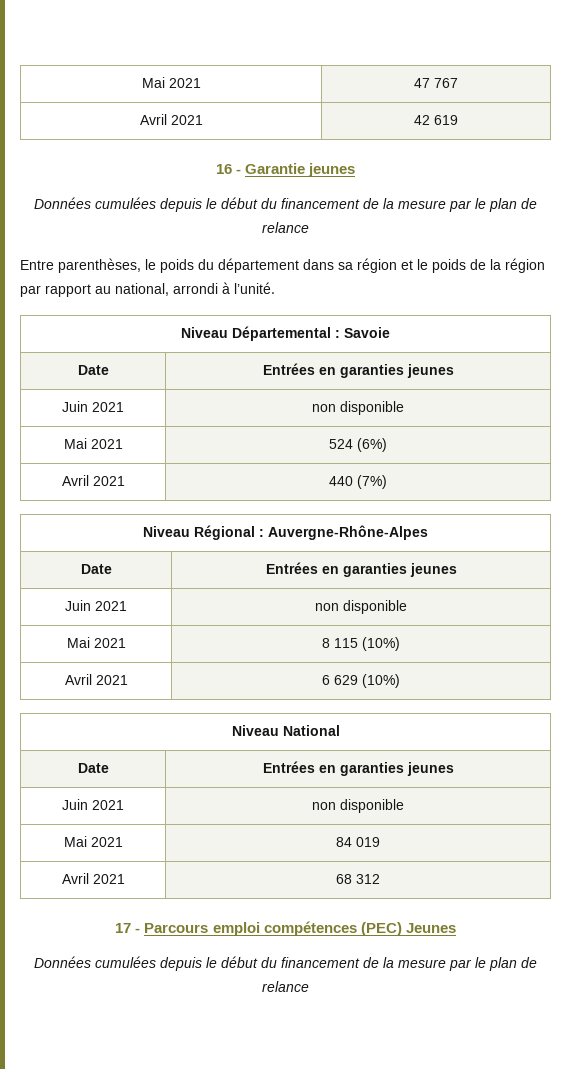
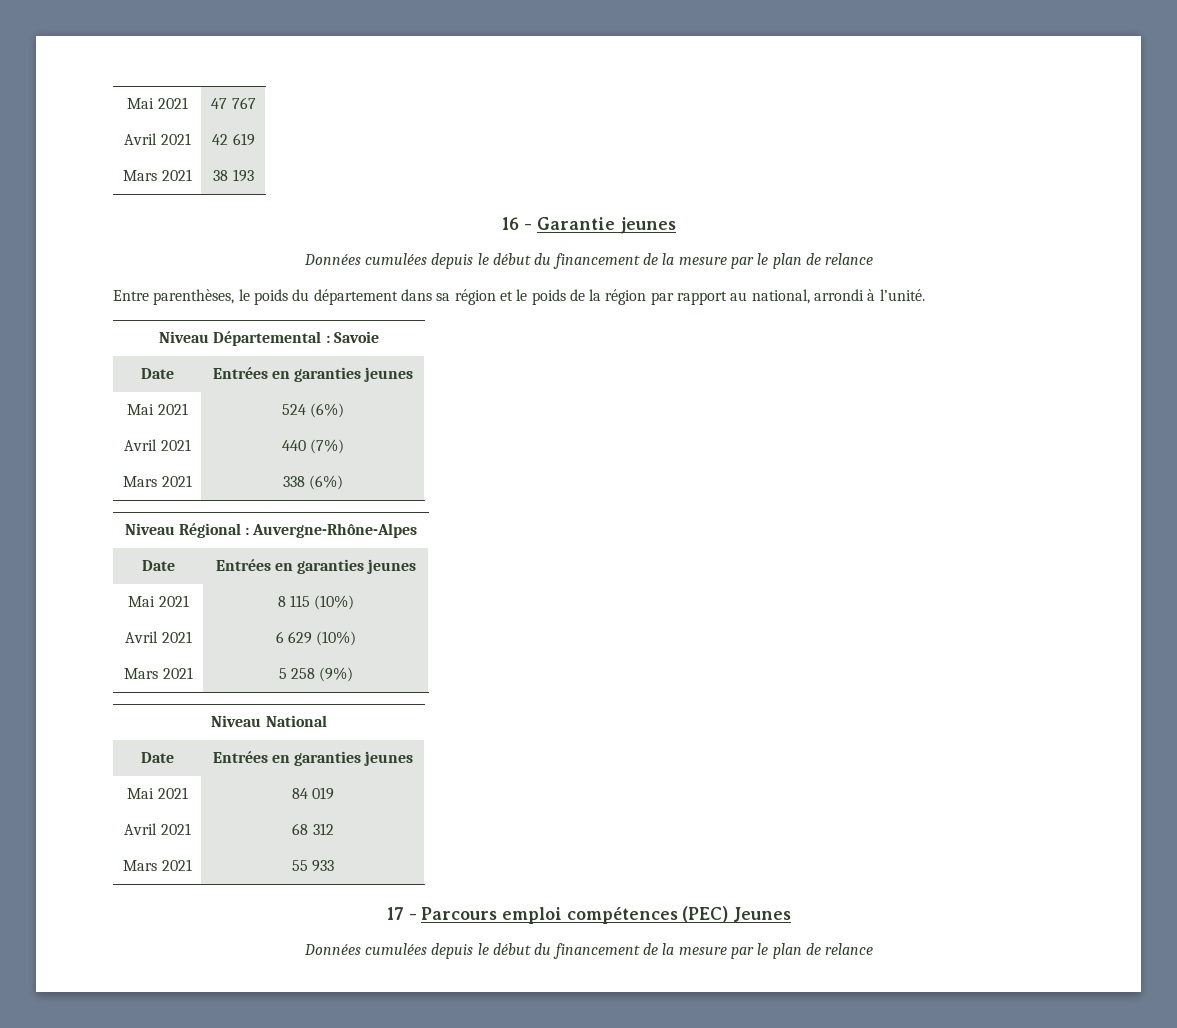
+ Mars 2021 | 38 193
  Niveau Départemental : Savoie
  Date | Entrées en garanties jeunes
- Juin 2021 | non disponible
+ Mars 2021 | 338 (6%)
  Niveau Régional : Auvergne-Rhône-Alpes
  Date | Entrées en garanties jeunes
- Juin 2021 | non disponible
+ Mars 2021 | 5 258 (9%)
  Niveau National
  Date | Entrées en garanties jeunes
- Juin 2021 | non disponible
+ Mars 2021 | 55 933

